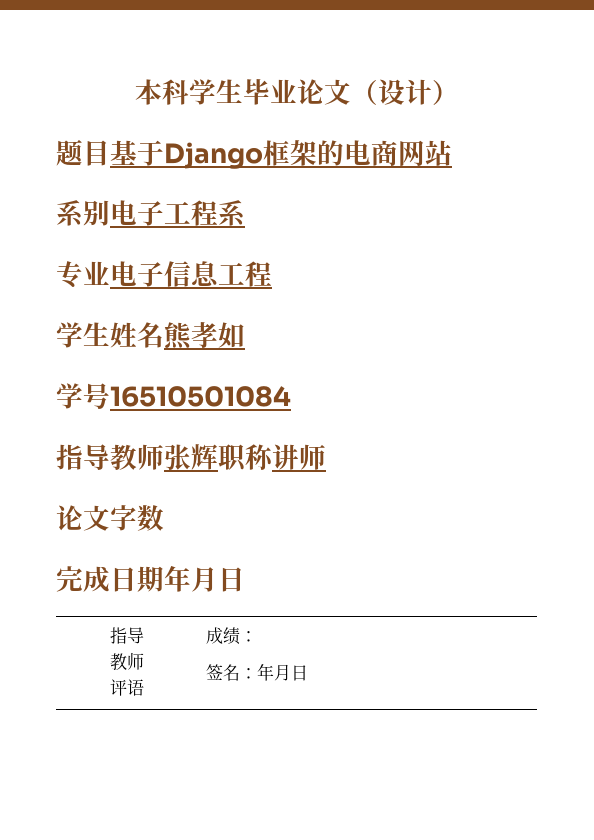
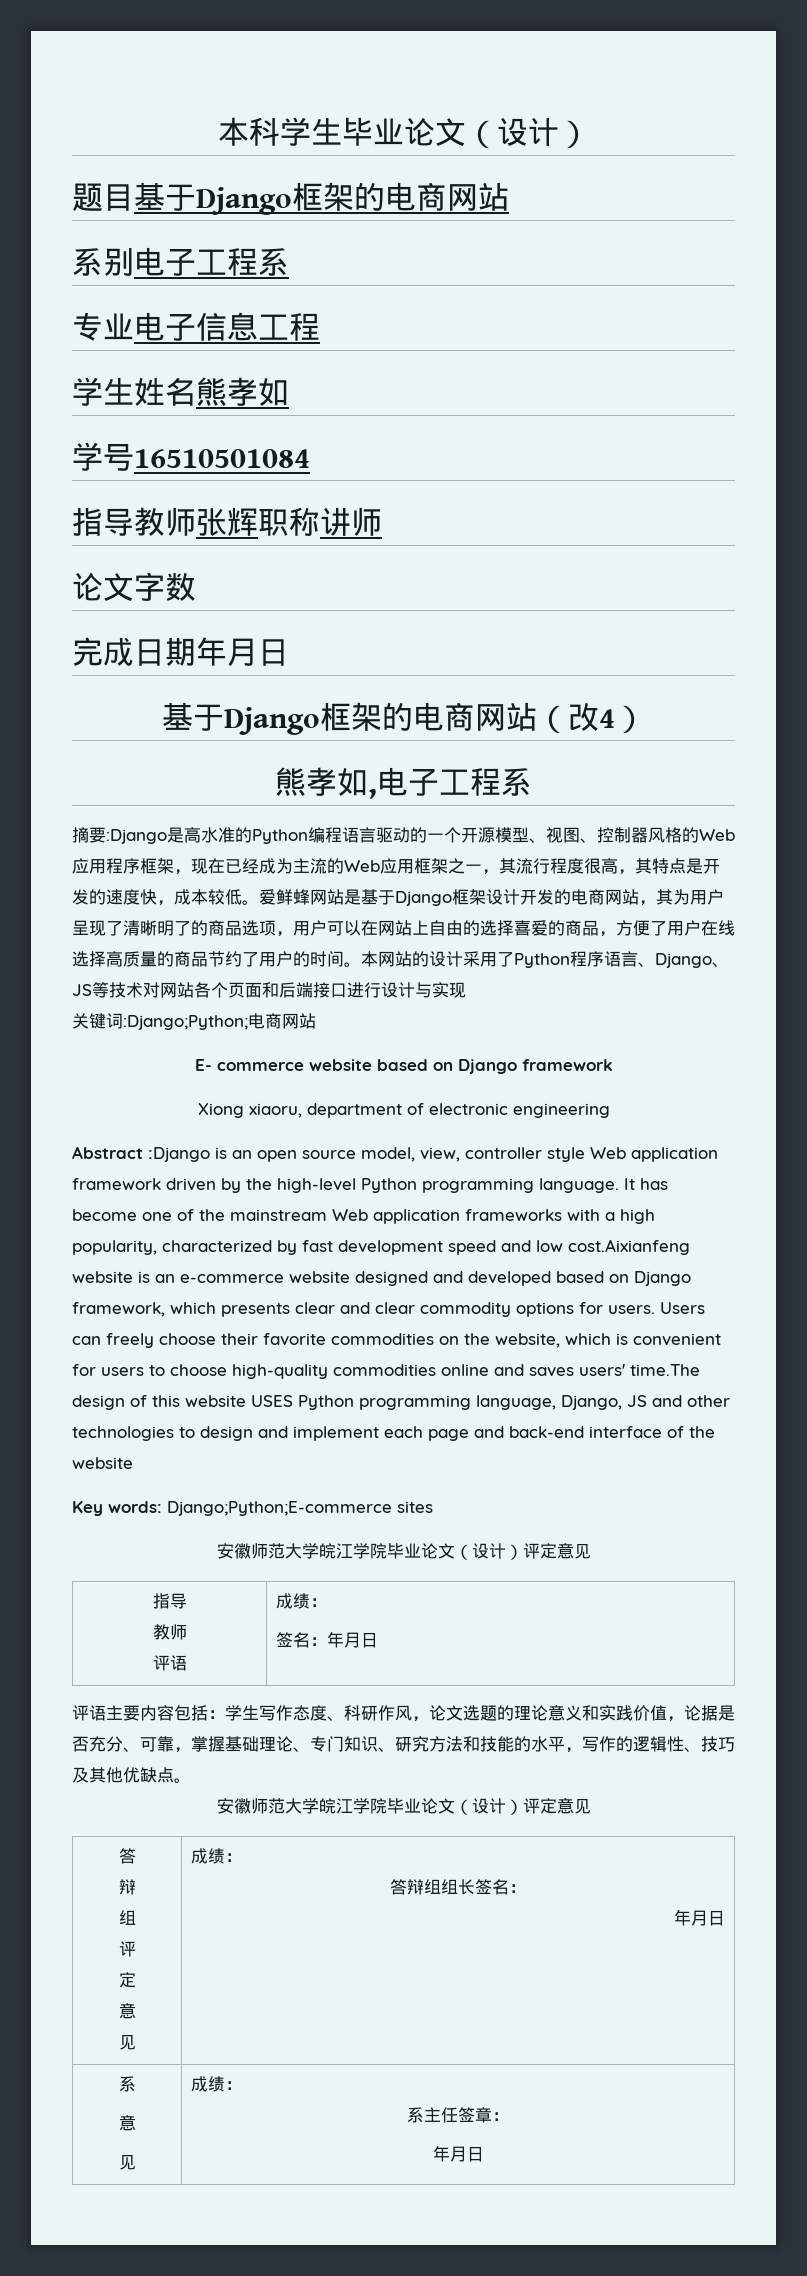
+ 基于Django框架的电商网站（改4）
+ 熊孝如,电子工程系
+ 摘要:Django是高水准的Python编程语言驱动的一个开源模型、视图、控制器风格的Web应用程序框架，现在已经成为主流的Web应用框架之一，其流行程度很高，其特点是开发的速度快，成本较低。爱鲜蜂网站是基于Django框架设计开发的电商网站，其为用户呈现了清晰明了的商品选项，用户可以在网站上自由的选择喜爱的商品，方便了用户在线选择高质量的商品节约了用户的时间。本网站的设计采用了Python程序语言、Django、JS等技术对网站各个页面和后端接口进行设计与实现
+ 关键词:Django;Python;电商网站
+ E- commerce website based on Django framework
+ Xiong xiaoru, department of electronic engineering
+ Abstract :Django is an open source model, view, controller style Web application framework driven by the high-level Python programming language. It has become one of the mainstream Web application frameworks with a high popularity, characterized by fast development speed and low cost.Aixianfeng website is an e-commerce website designed and developed based on Django framework, which presents clear and clear commodity options for users. Users can freely choose their favorite commodities on the website, which is convenient for users to choose high-quality commodities online and saves users' time.The design of this website USES Python programming language, Django, JS and other technologies to design and implement each page and back-end interface of the website
+ Key words: Django;Python;E-commerce sites
+ 安徽师范大学皖江学院毕业论文（设计）评定意见
+ 评语主要内容包括：学生写作态度、科研作风，论文选题的理论意义和实践价值，论据是否充分、可靠，掌握基础理论、专门知识、研究方法和技能的水平，写作的逻辑性、技巧及其他优缺点。
+ 安徽师范大学皖江学院毕业论文（设计）评定意见
+ 答
+ 辩
+ 组
+ 评
+ 定
+ 意
+ 见 | 成绩：
+ 答辩组组长签名：
+ 年月日
+ 系
+ 意
+ 见 | 成绩：
+ 系主任签章：
+ 年月日

